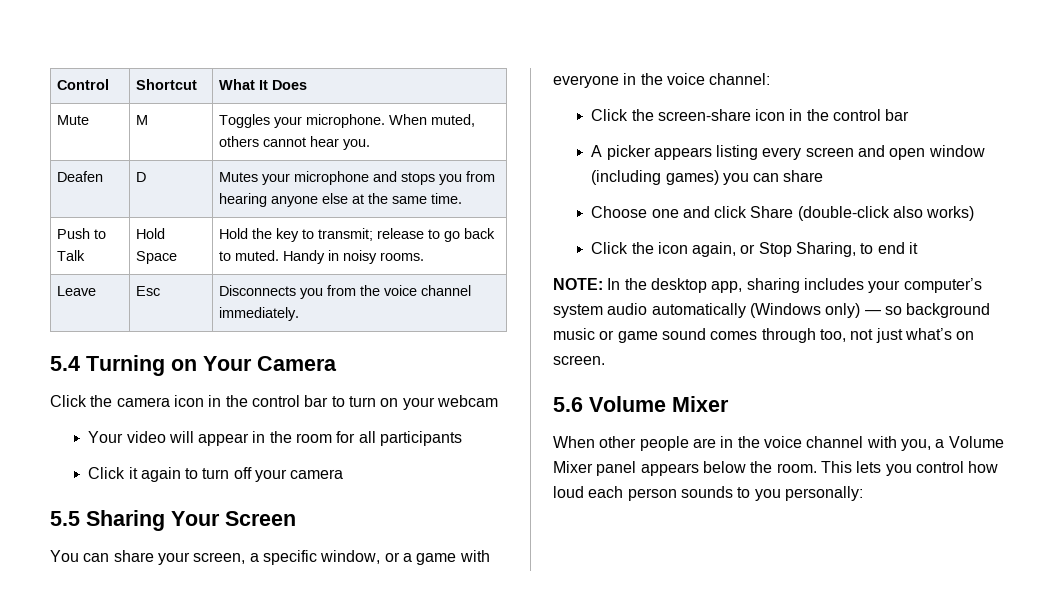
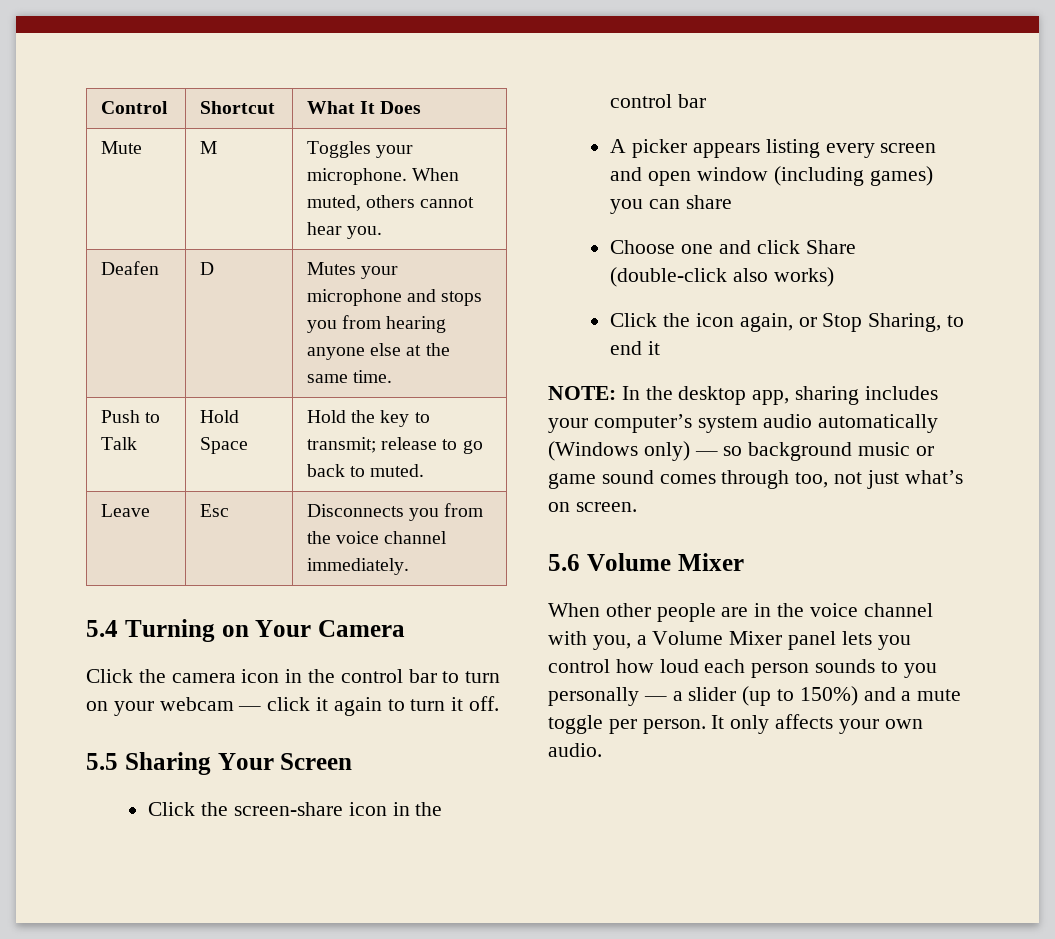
- Push to Talk | Hold Space | Hold the key to transmit; release to go back to muted. Handy in noisy rooms.
+ Push to Talk | Hold Space | Hold the key to transmit; release to go back to muted.
- Click the camera icon in the control bar to turn on your webcam
- Your video will appear in the room for all participants
- Click it again to turn off your camera
+ Click the camera icon in the control bar to turn on your webcam — click it again to turn it off.
- You can share your screen, a specific window, or a game with everyone in the voice channel:
- When other people are in the voice channel with you, a Volume Mixer panel appears below the room. This lets you control how loud each person sounds to you personally:
+ When other people are in the voice channel with you, a Volume Mixer panel lets you control how loud each person sounds to you personally — a slider (up to 150%) and a mute toggle per person. It only affects your own audio.

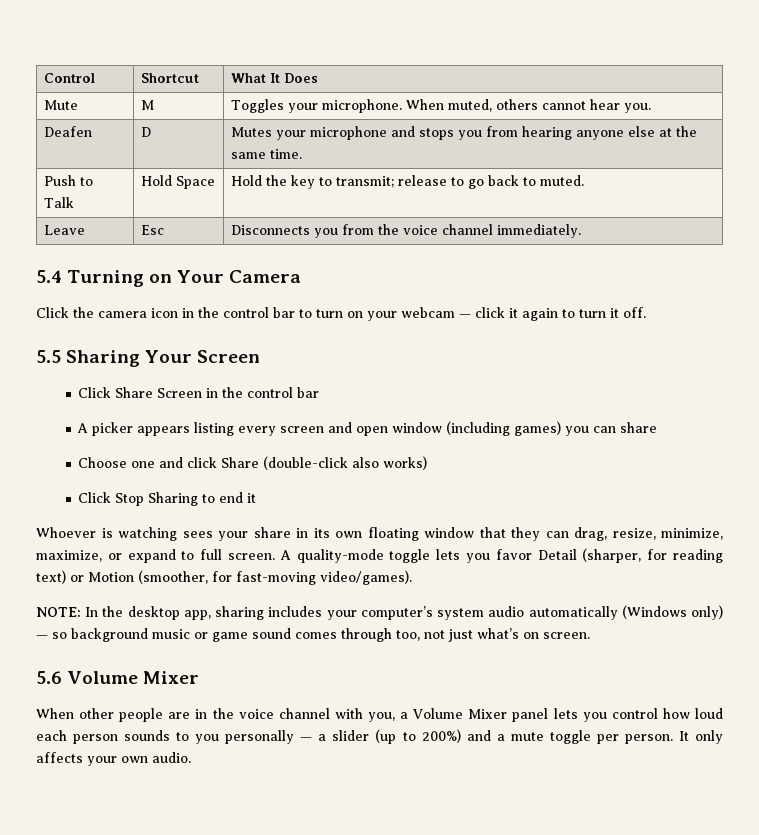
- Click the screen-share icon in the control bar
+ Click Share Screen in the control bar
- Click the icon again, or Stop Sharing, to end it
+ Click Stop Sharing to end it
+ Whoever is watching sees your share in its own floating window that they can drag, resize, minimize, maximize, or expand to full screen. A quality-mode toggle lets you favor Detail (sharper, for reading text) or Motion (smoother, for fast-moving video/games).
- When other people are in the voice channel with you, a Volume Mixer panel lets you control how loud each person sounds to you personally — a slider (up to 150%) and a mute toggle per person.
+ When other people are in the voice channel with you, a Volume Mixer panel lets you control how loud each person sounds to you personally — a slider (up to 200%) and a mute toggle per person.

